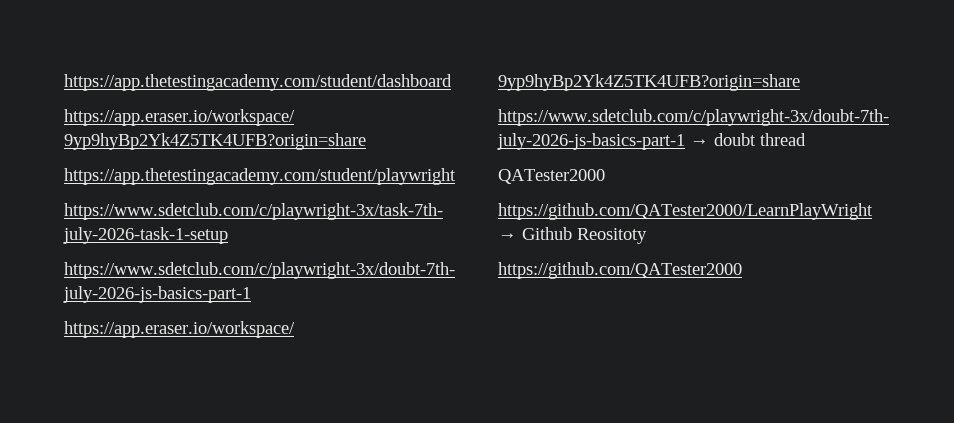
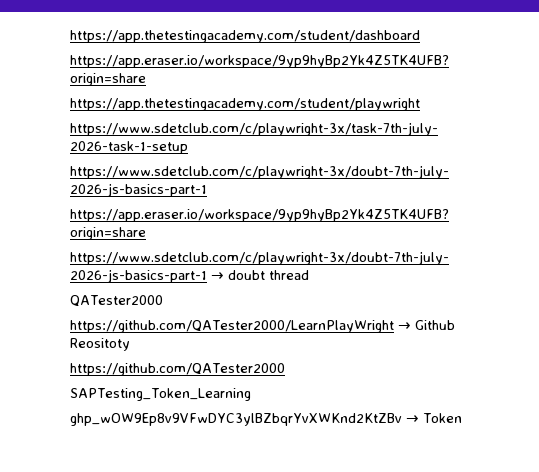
+ SAPTesting_Token_Learning
+ 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 → Token

